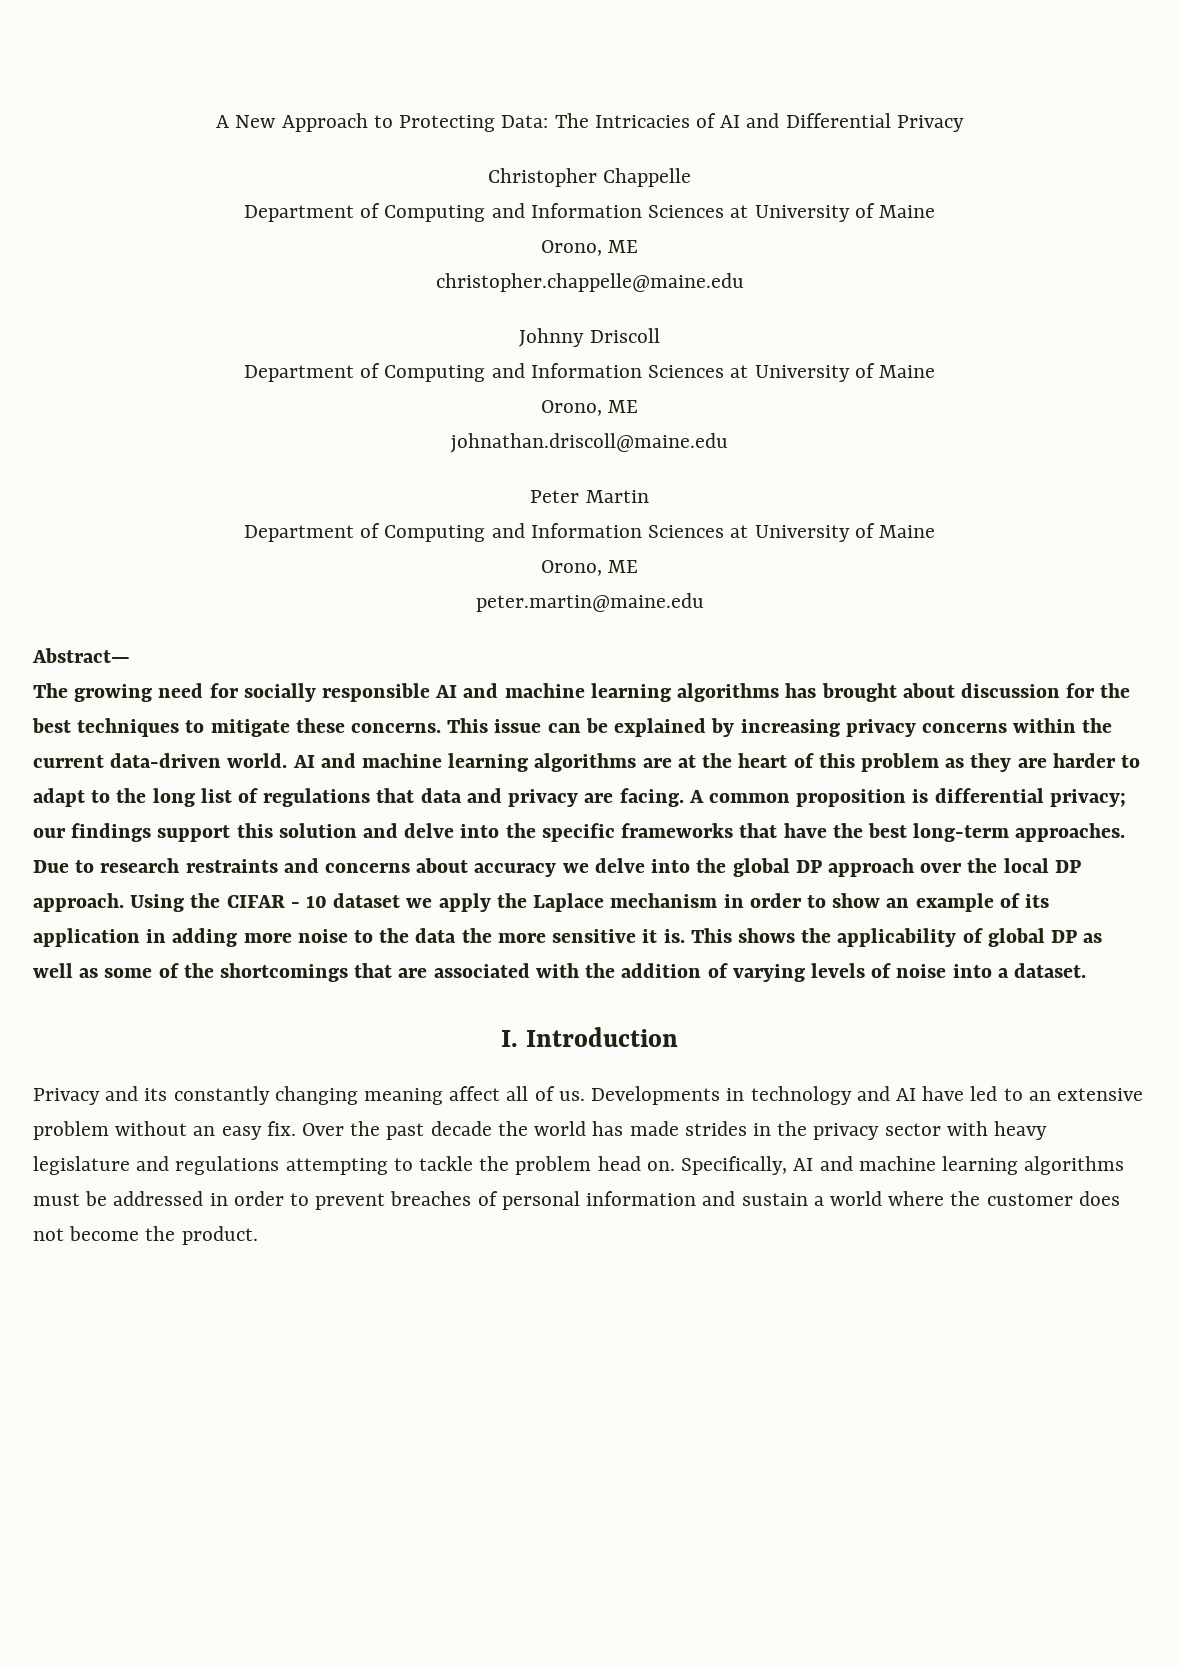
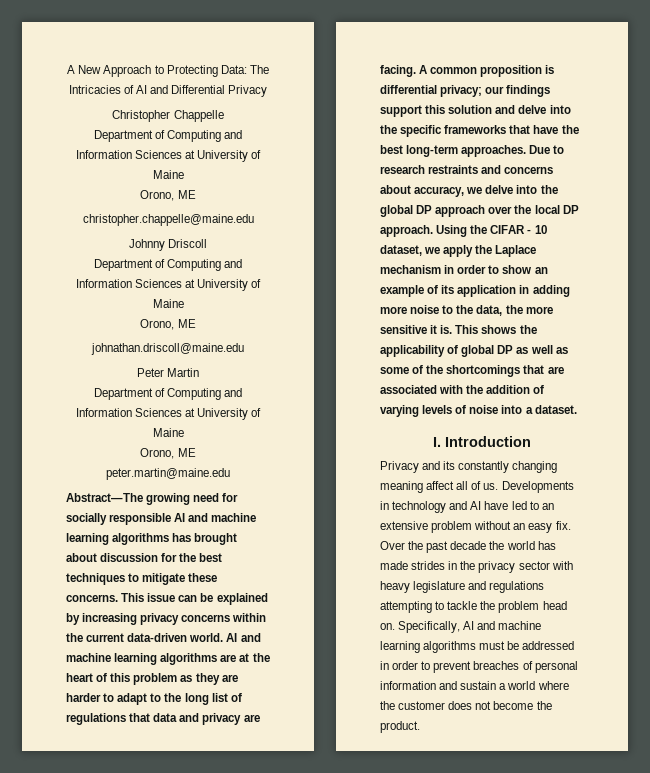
- Abstract—
- The growing need for socially responsible AI and machine learning algorithms has brought about discussion for the best techniques to mitigate these concerns.
+ Abstract—The growing need for socially responsible AI and machine learning algorithms has brought about discussion for the best techniques to mitigate these concerns.
- Due to research restraints and concerns about accuracy we delve into the global DP approach over the local DP approach.
+ Due to research restraints and concerns about accuracy, we delve into the global DP approach over the local DP approach.
- Using the CIFAR - 10 dataset we apply the Laplace mechanism in order to show an example of its application in adding more noise to the data the more sensitive it is.
+ Using the CIFAR - 10 dataset, we apply the Laplace mechanism in order to show an example of its application in adding more noise to the data, the more sensitive it is.

